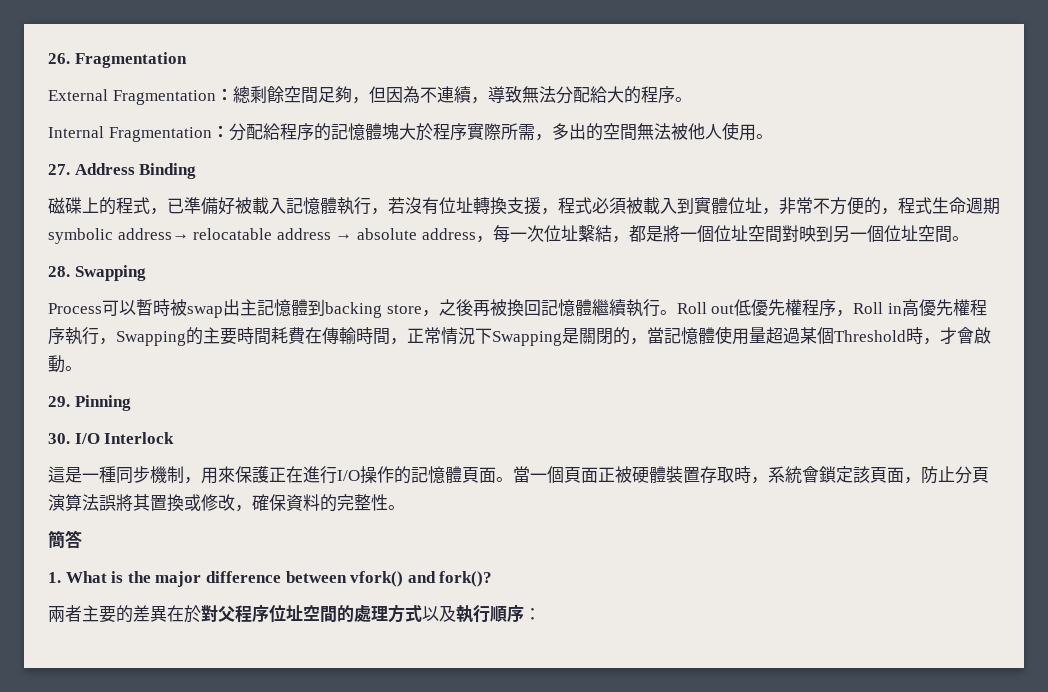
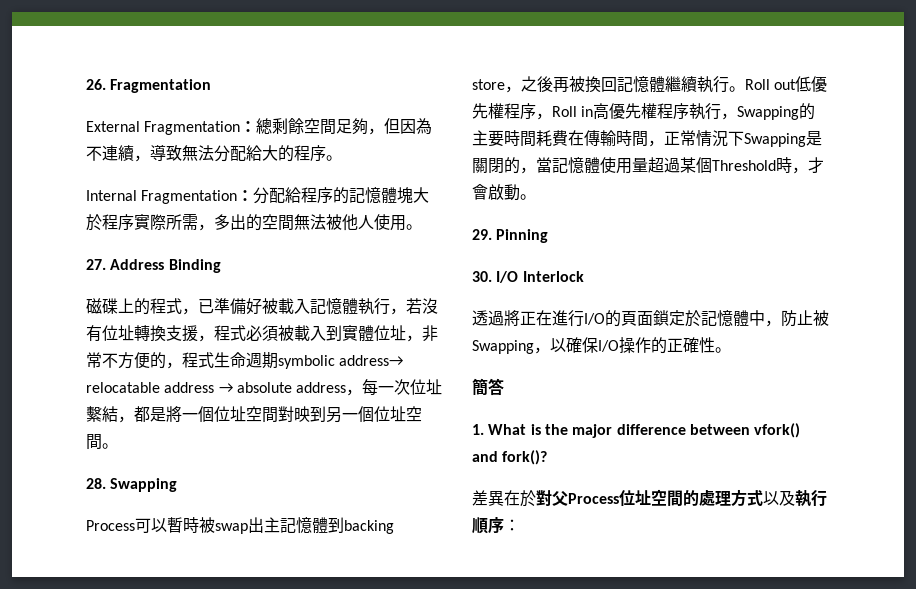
- 這是一種同步機制，用來保護正在進行I/O操作的記憶體頁面。當一個頁面正被硬體裝置存取時，系統會鎖定該頁面，防止分頁演算法誤將其置換或修改，確保資料的完整性。
+ 透過將正在進行I/O的頁面鎖定於記憶體中，防止被Swapping，以確保I/O操作的正確性。
- 兩者主要的差異在於對父程序位址空間的處理方式以及執行順序：
+ 差異在於對父Process位址空間的處理方式以及執行順序：

